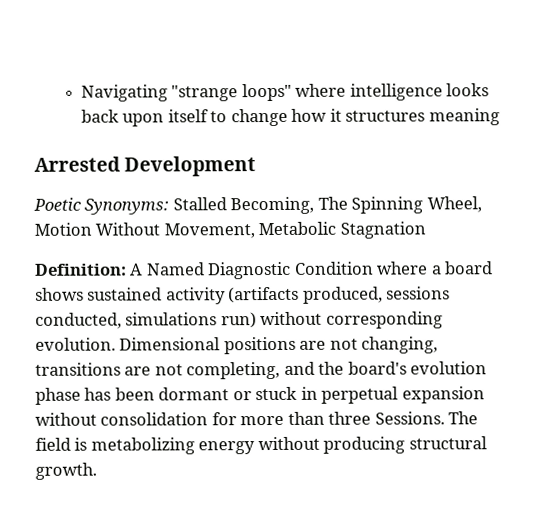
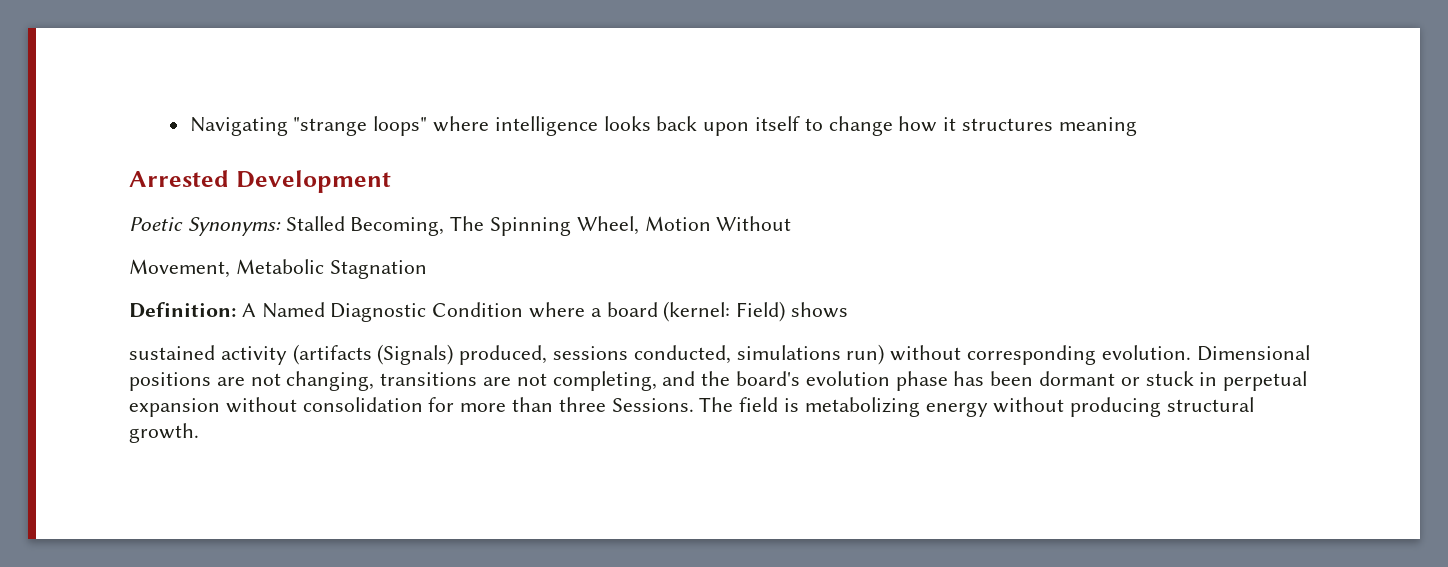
- Poetic Synonyms: Stalled Becoming, The Spinning Wheel, Motion Without Movement, Metabolic Stagnation
+ Poetic Synonyms: Stalled Becoming, The Spinning Wheel, Motion Without
+ Movement, Metabolic Stagnation
- Definition: A Named Diagnostic Condition where a board shows sustained activity (artifacts produced, sessions conducted, simulations run) without corresponding evolution.
+ Definition: A Named Diagnostic Condition where a board (kernel: Field) shows
+ sustained activity (artifacts (Signals) produced, sessions conducted, simulations run) without corresponding evolution.

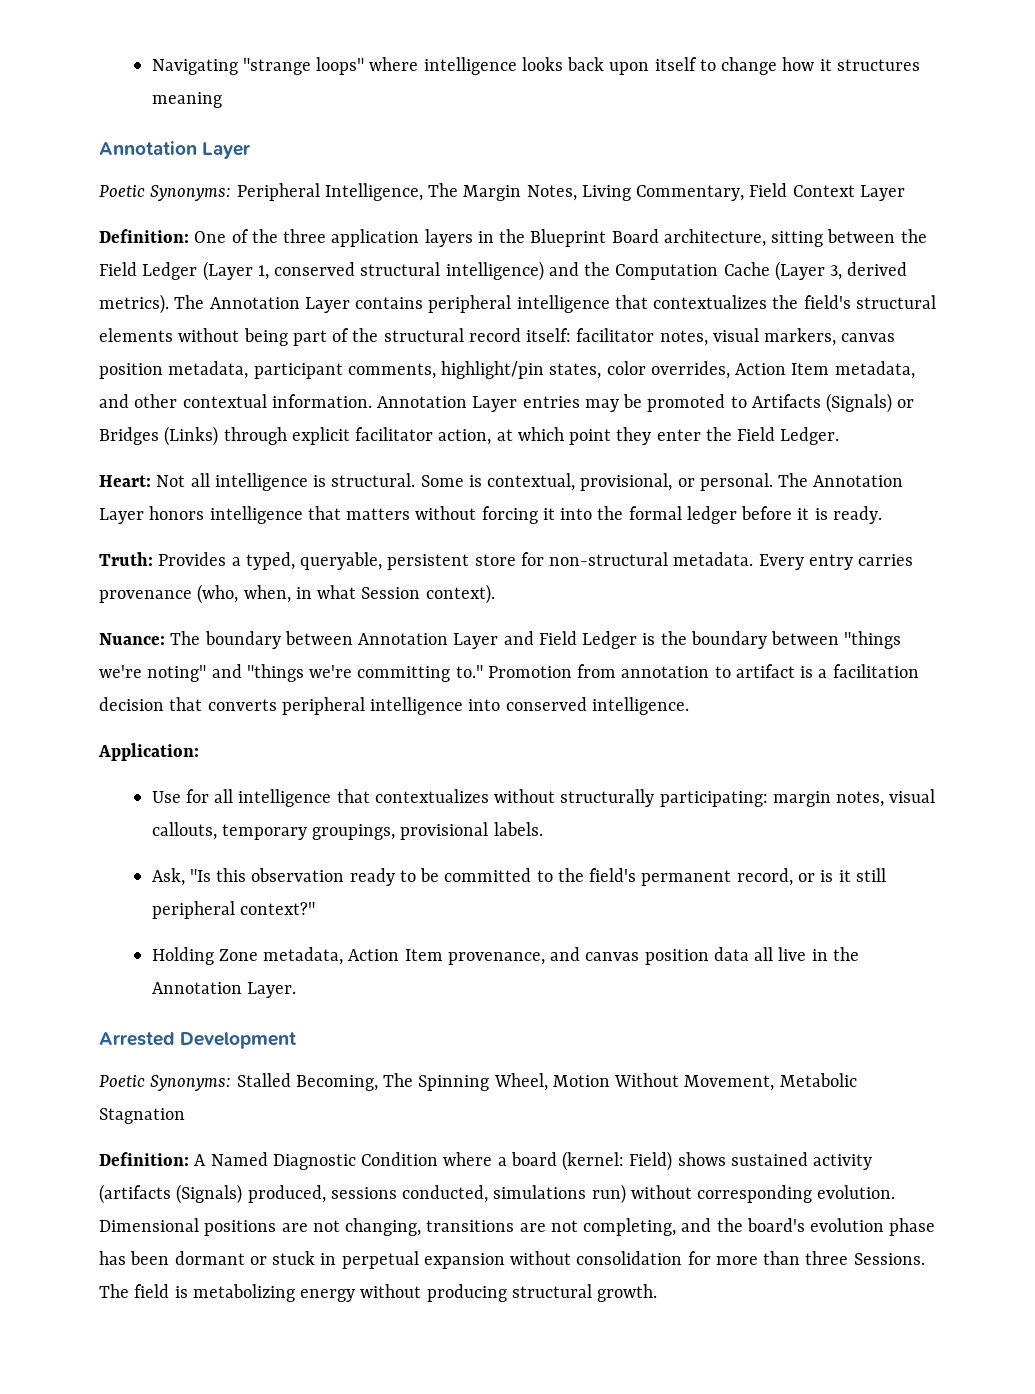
  Navigating "strange loops" where intelligence looks back upon itself to change how it structures meaning
+ Annotation Layer
+ Poetic Synonyms: Peripheral Intelligence, The Margin Notes, Living Commentary, Field Context Layer
+ Definition: One of the three application layers in the Blueprint Board architecture, sitting between the Field Ledger (Layer 1, conserved structural intelligence) and the Computation Cache (Layer 3, derived metrics). The Annotation Layer contains peripheral intelligence that contextualizes the field's structural elements without being part of the structural record itself: facilitator notes, visual markers, canvas position metadata, participant comments, highlight/pin states, color overrides, Action Item metadata, and other contextual information. Annotation Layer entries may be promoted to Artifacts (Signals) or Bridges (Links) through explicit facilitator action, at which point they enter the Field Ledger.
+ Heart: Not all intelligence is structural. Some is contextual, provisional, or personal. The Annotation Layer honors intelligence that matters without forcing it into the formal ledger before it is ready.
+ Truth: Provides a typed, queryable, persistent store for non-structural metadata. Every entry carries provenance (who, when, in what Session context).
+ Nuance: The boundary between Annotation Layer and Field Ledger is the boundary between "things we're noting" and "things we're committing to." Promotion from annotation to artifact is a facilitation decision that converts peripheral intelligence into conserved intelligence.
+ Application:
+ Use for all intelligence that contextualizes without structurally participating: margin notes, visual callouts, temporary groupings, provisional labels.
+ Ask, "Is this observation ready to be committed to the field's permanent record, or is it still peripheral context?"
+ Holding Zone metadata, Action Item provenance, and canvas position data all live in the Annotation Layer.
- Poetic Synonyms: Stalled Becoming, The Spinning Wheel, Motion Without
- Movement, Metabolic Stagnation
+ Poetic Synonyms: Stalled Becoming, The Spinning Wheel, Motion Without Movement, Metabolic Stagnation
- Definition: A Named Diagnostic Condition where a board (kernel: Field) shows
- sustained activity (artifacts (Signals) produced, sessions conducted, simulations run) without corresponding evolution.
+ Definition: A Named Diagnostic Condition where a board (kernel: Field) shows sustained activity (artifacts (Signals) produced, sessions conducted, simulations run) without corresponding evolution.

